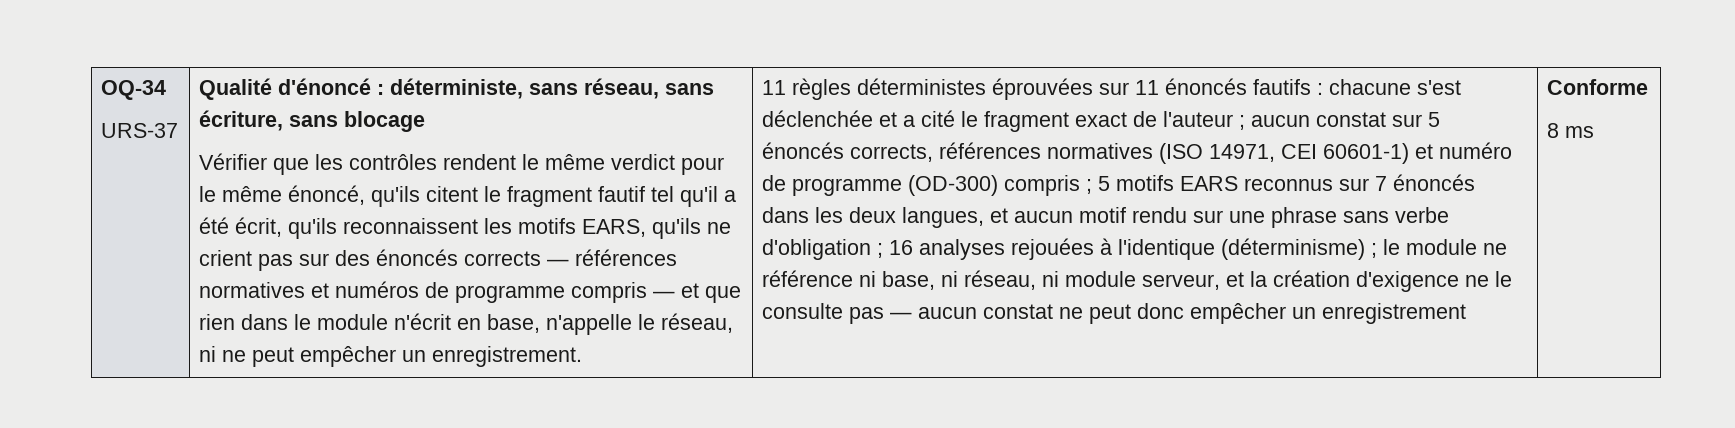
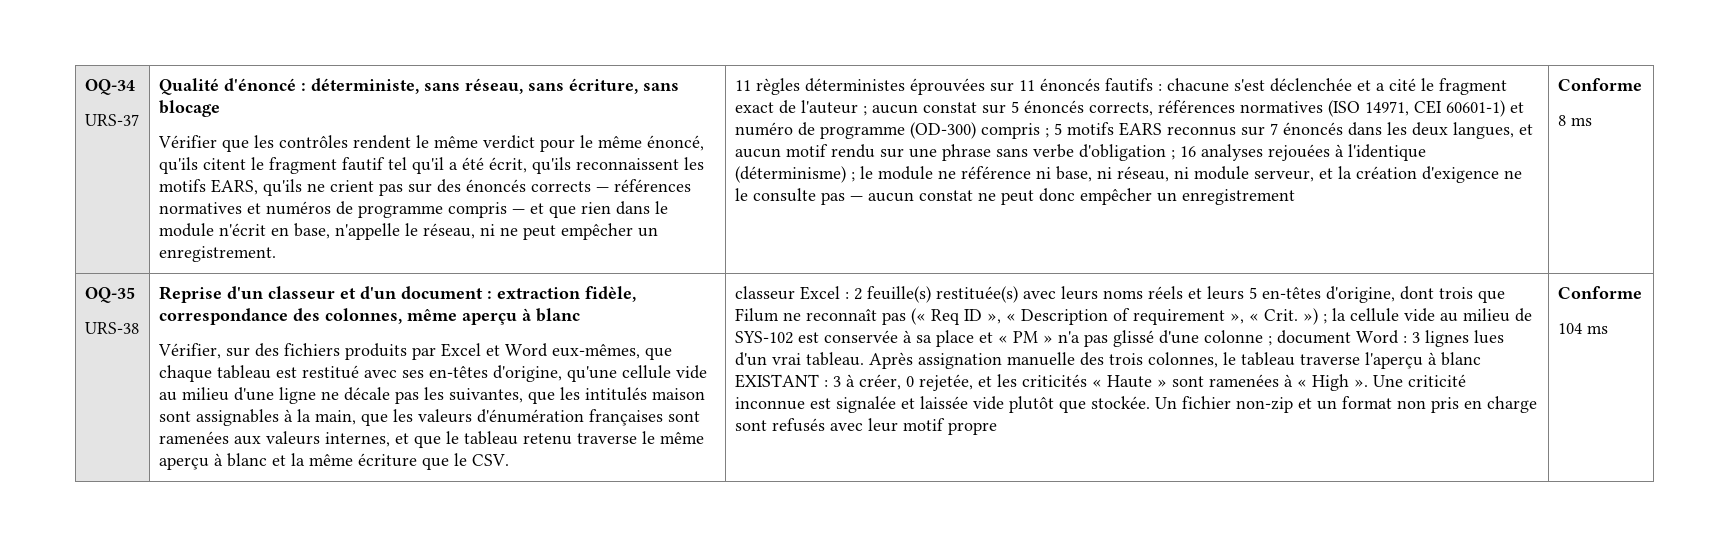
+ OQ-35
+ URS-38 | Reprise d'un classeur et d'un document : extraction fidèle, correspondance des colonnes, même aperçu à blanc
+ Vérifier, sur des fichiers produits par Excel et Word eux-mêmes, que chaque tableau est restitué avec ses en-têtes d'origine, qu'une cellule vide au milieu d'une ligne ne décale pas les suivantes, que les intitulés maison sont assignables à la main, que les valeurs d'énumération françaises sont ramenées aux valeurs internes, et que le tableau retenu traverse le même aperçu à blanc et la même écriture que le CSV. | classeur Excel : 2 feuille(s) restituée(s) avec leurs noms réels et leurs 5 en-têtes d'origine, dont trois que Filum ne reconnaît pas (« Req ID », « Description of requirement », « Crit. ») ; la cellule vide au milieu de SYS-102 est conservée à sa place et « PM » n'a pas glissé d'une colonne ; document Word : 3 lignes lues d'un vrai tableau. Après assignation manuelle des trois colonnes, le tableau traverse l'aperçu à blanc EXISTANT : 3 à créer, 0 rejetée, et les criticités « Haute » sont ramenées à « High ». Une criticité inconnue est signalée et laissée vide plutôt que stockée. Un fichier non-zip et un format non pris en charge sont refusés avec leur motif propre | Conforme
+ 104 ms

